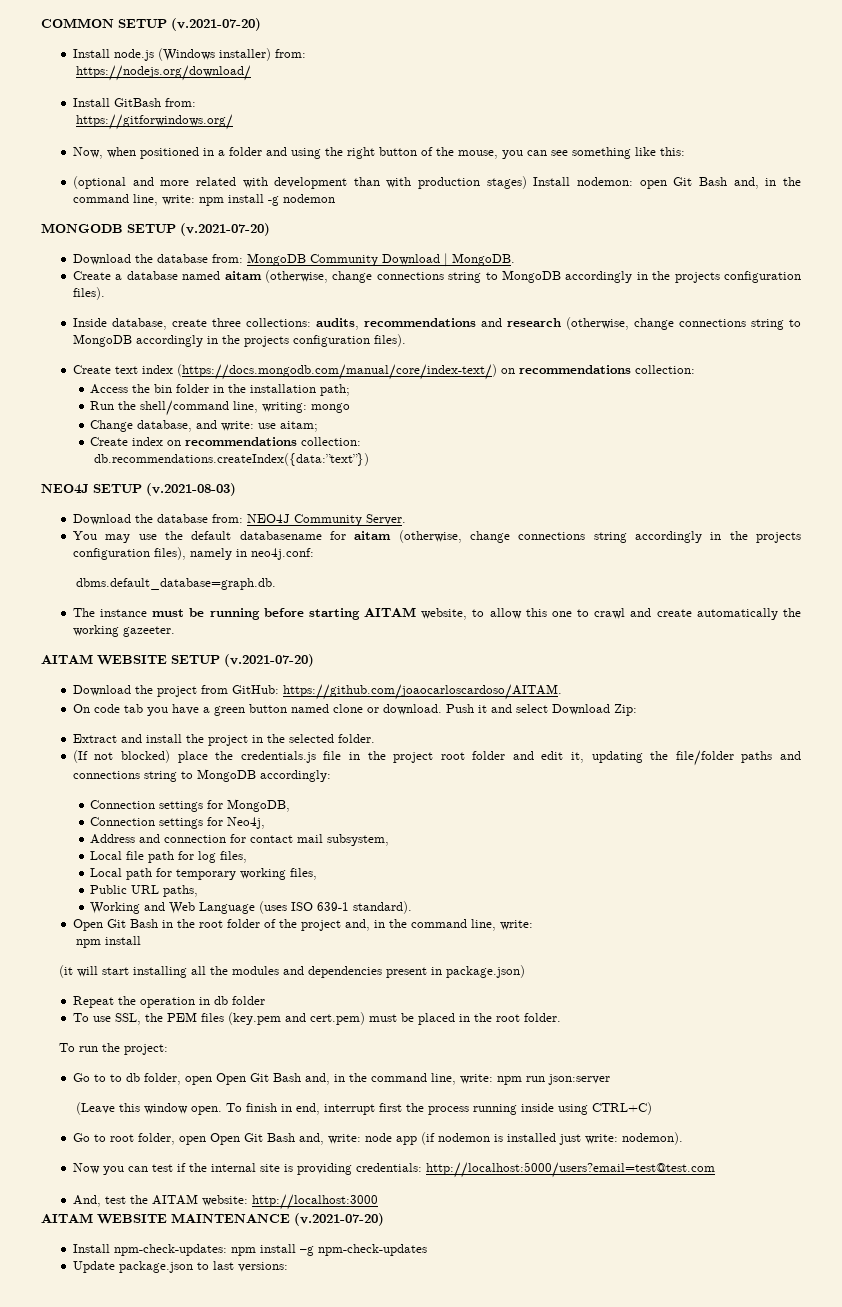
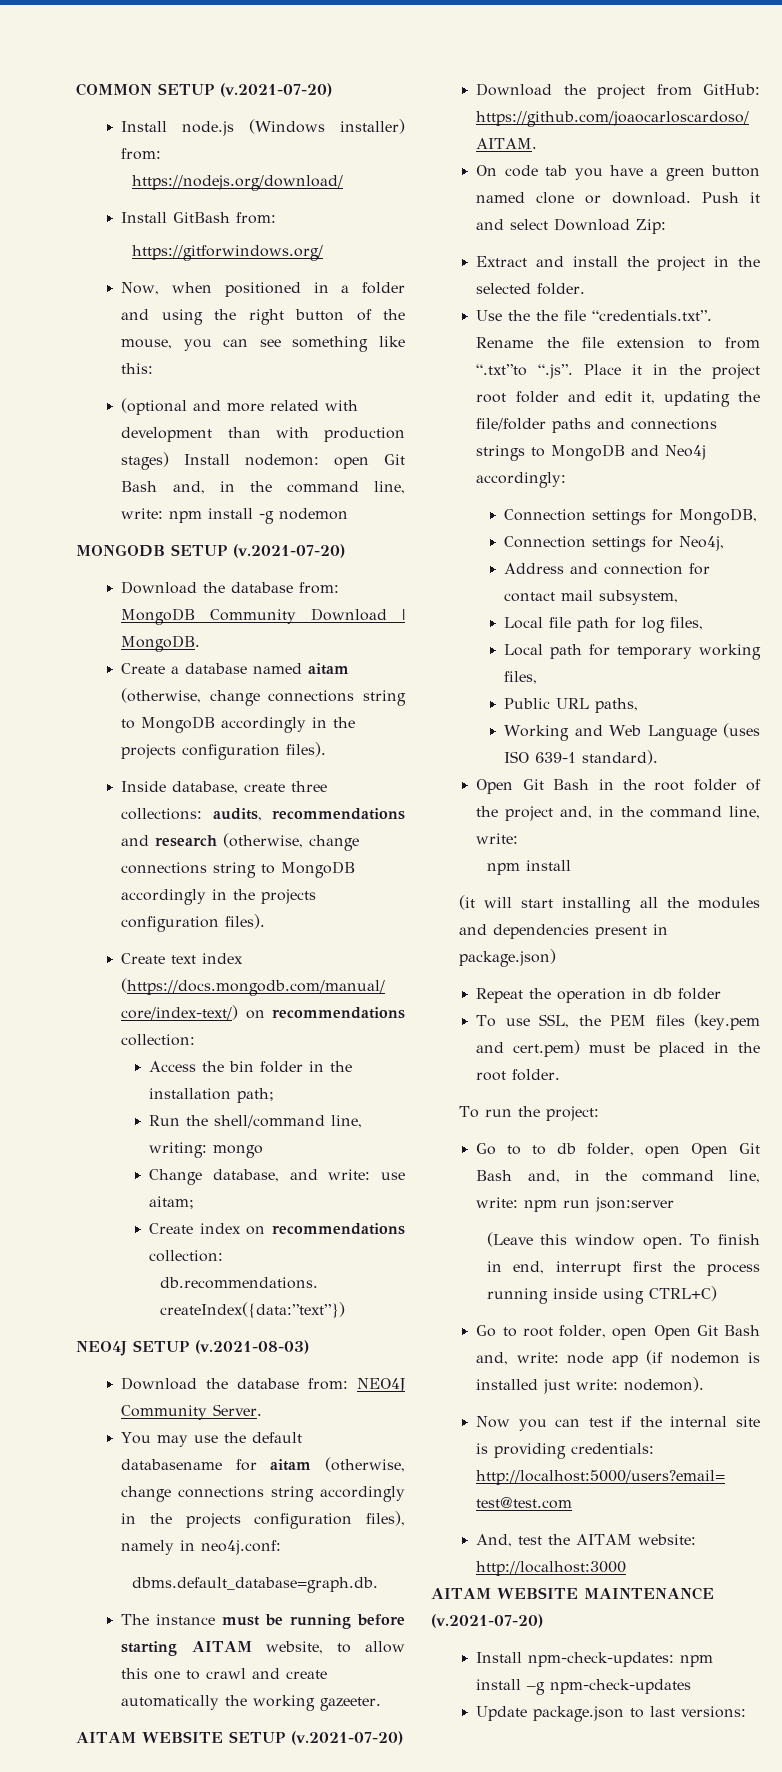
- (If not blocked) place the credentials.js file in the project root folder and edit it, updating the file/folder paths and connections string to MongoDB accordingly:
+ Use the the file “credentials.txt”. Rename the file extension to from “.txt”to “.js”. Place it in the project root folder and edit it, updating the file/folder paths and connections strings to MongoDB and Neo4j accordingly:

